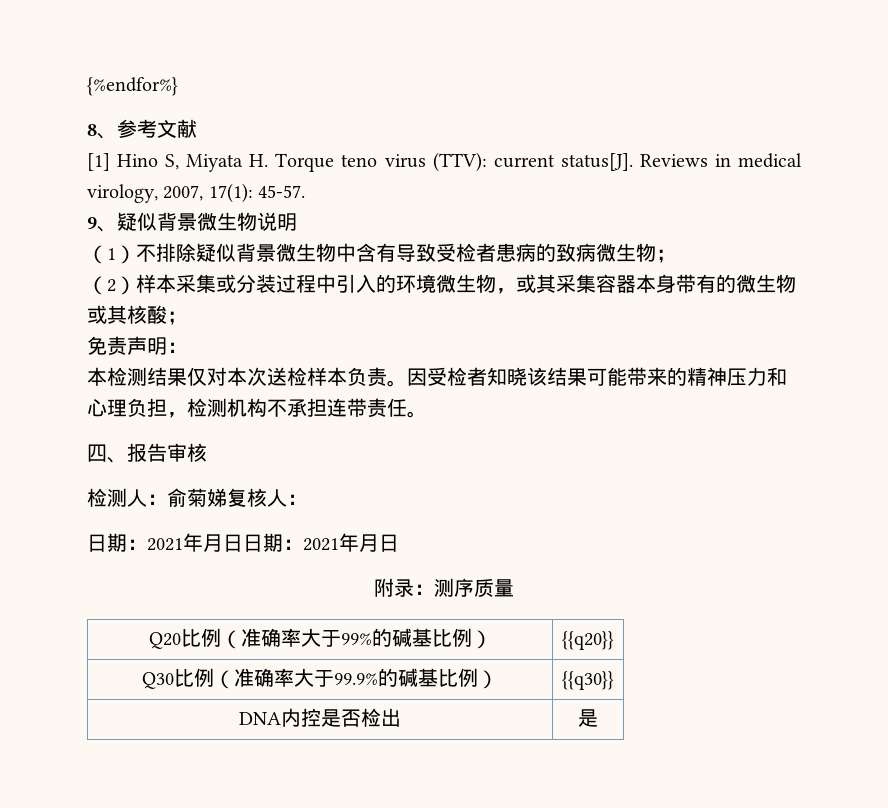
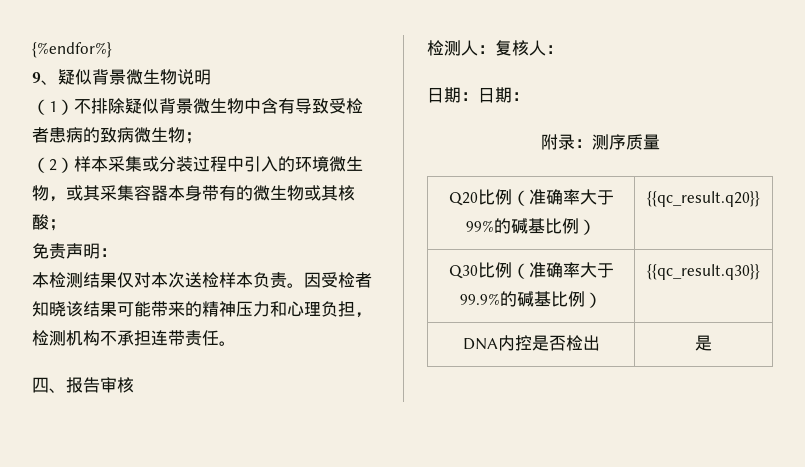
- 8、参考文献
- [1] Hino S, Miyata H. Torque teno virus (TTV): current status[J]. Reviews in medical virology, 2007, 17(1): 45-57.
- 检测人：俞菊娣复核人：
+ 检测人：复核人：
- 日期：2021年月日日期：2021年月日
+ 日期：日期：
- Q20比例（准确率大于99%的碱基比例） | {{q20}}
+ Q20比例（准确率大于99%的碱基比例） | {{qc_result.q20}}
- Q30比例（准确率大于99.9%的碱基比例） | {{q30}}
+ Q30比例（准确率大于99.9%的碱基比例） | {{qc_result.q30}}

